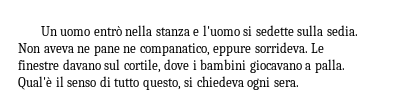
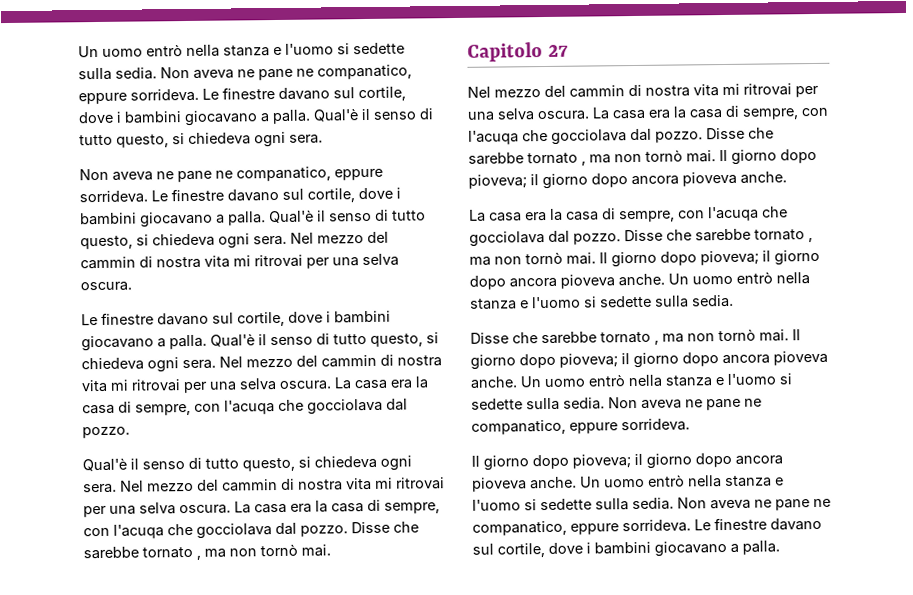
+ Non aveva ne pane ne companatico, eppure sorrideva. Le finestre davano sul cortile, dove i bambini giocavano a palla. Qual'è il senso di tutto questo, si chiedeva ogni sera. Nel mezzo del cammin di nostra vita mi ritrovai per una selva oscura.
+ Le finestre davano sul cortile, dove i bambini giocavano a palla. Qual'è il senso di tutto questo, si chiedeva ogni sera. Nel mezzo del cammin di nostra vita mi ritrovai per una selva oscura. La casa era la casa di sempre, con l'acuqa che gocciolava dal pozzo.
+ Qual'è il senso di tutto questo, si chiedeva ogni sera. Nel mezzo del cammin di nostra vita mi ritrovai per una selva oscura. La casa era la casa di sempre, con l'acuqa che gocciolava dal pozzo. Disse che sarebbe tornato , ma non tornò mai.
+ Capitolo 27
+ Nel mezzo del cammin di nostra vita mi ritrovai per una selva oscura. La casa era la casa di sempre, con l'acuqa che gocciolava dal pozzo. Disse che sarebbe tornato , ma non tornò mai. Il giorno dopo pioveva; il giorno dopo ancora pioveva anche.
+ La casa era la casa di sempre, con l'acuqa che gocciolava dal pozzo. Disse che sarebbe tornato , ma non tornò mai. Il giorno dopo pioveva; il giorno dopo ancora pioveva anche. Un uomo entrò nella stanza e l'uomo si sedette sulla sedia.
+ Disse che sarebbe tornato , ma non tornò mai. Il giorno dopo pioveva; il giorno dopo ancora pioveva anche. Un uomo entrò nella stanza e l'uomo si sedette sulla sedia. Non aveva ne pane ne companatico, eppure sorrideva.
+ Il giorno dopo pioveva; il giorno dopo ancora pioveva anche. Un uomo entrò nella stanza e l'uomo si sedette sulla sedia. Non aveva ne pane ne companatico, eppure sorrideva. Le finestre davano sul cortile, dove i bambini giocavano a palla.

